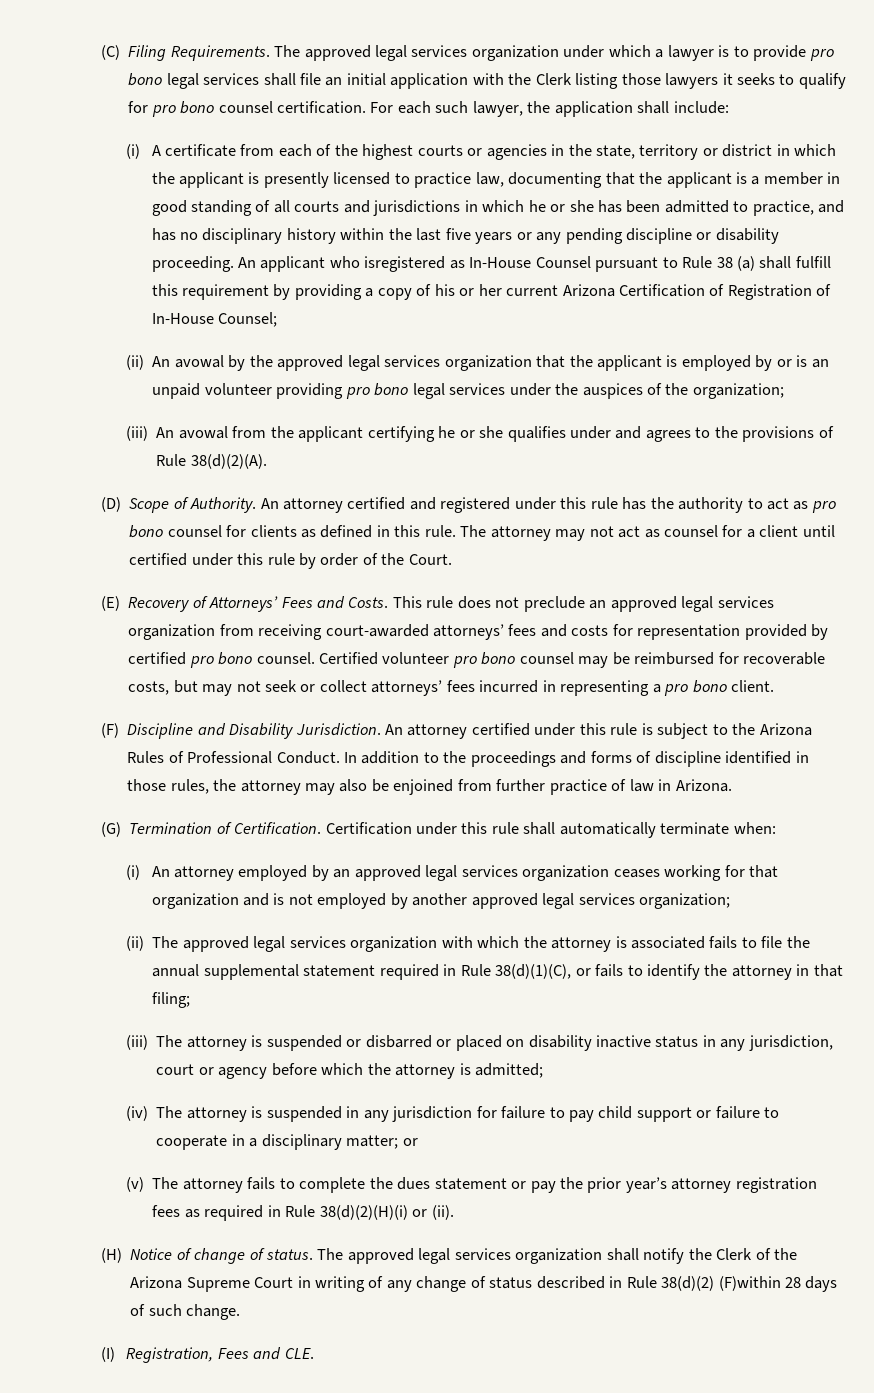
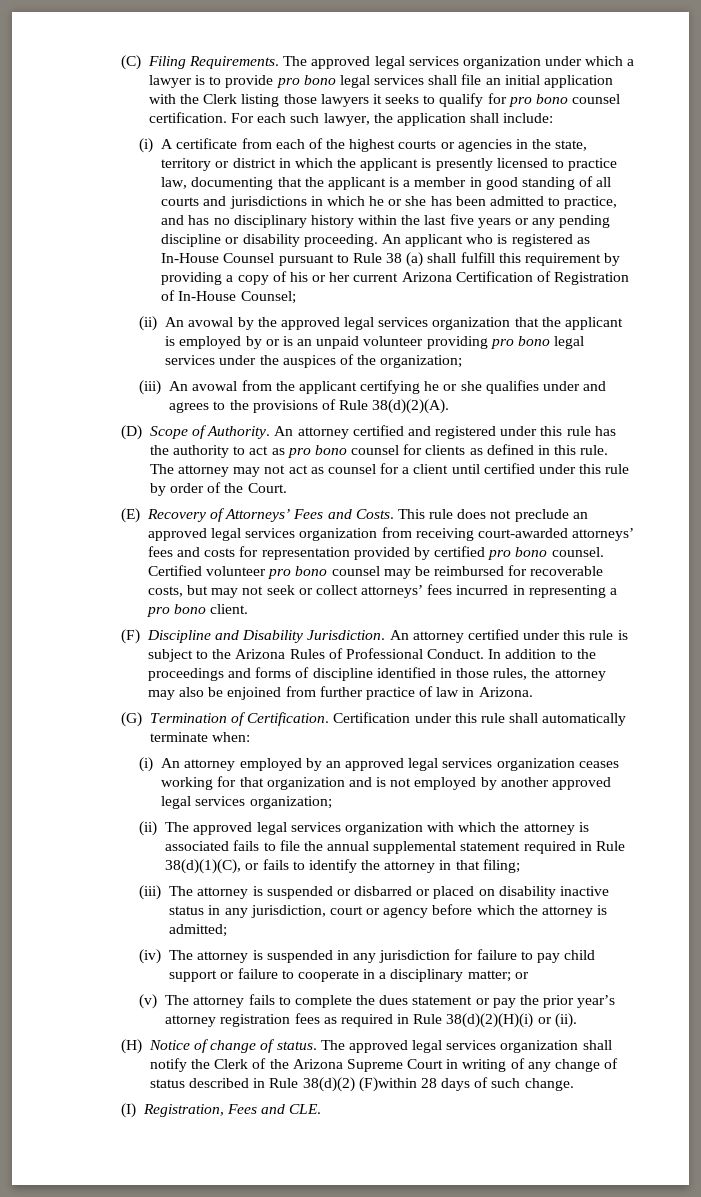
- An applicant who isregistered as In-House Counsel pursuant to Rule 38 (a) shall fulfill this requirement by providing a copy of his or her current Arizona Certification of Registration of In-House Counsel;
+ An applicant who is registered as In-House Counsel pursuant to Rule 38 (a) shall fulfill this requirement by providing a copy of his or her current Arizona Certification of Registration of In-House Counsel;

